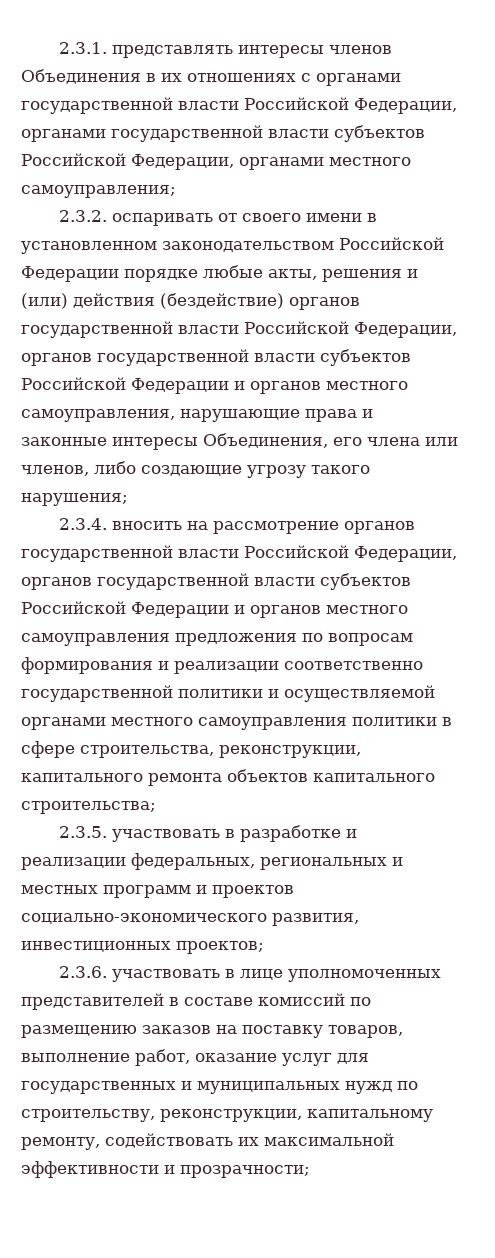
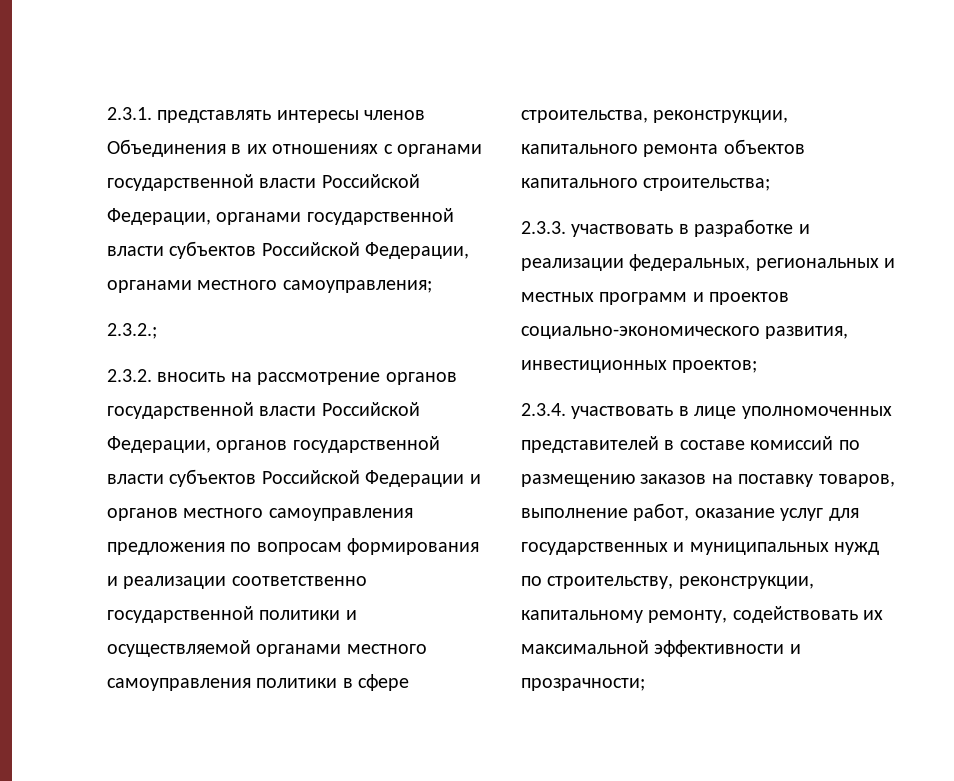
+ 2.3.2.;
- 2.3.2. оспаривать от своего имени в установленном законодательством Российской Федерации порядке любые акты, решения и (или) действия (бездействие) органов государственной власти Российской Федерации, органов государственной власти субъектов Российской Федерации и органов местного самоуправления, нарушающие права и законные интересы Объединения, его члена или членов, либо создающие угрозу такого нарушения;
- 2.3.4. вносить на рассмотрение органов государственной власти Российской Федерации, органов государственной власти субъектов Российской Федерации и органов местного самоуправления предложения по вопросам формирования и реализации соответственно государственной политики и осуществляемой органами местного самоуправления политики в сфере строительства, реконструкции, капитального ремонта объектов капитального строительства;
+ 2.3.2. вносить на рассмотрение органов государственной власти Российской Федерации, органов государственной власти субъектов Российской Федерации и органов местного самоуправления предложения по вопросам формирования и реализации соответственно государственной политики и осуществляемой органами местного самоуправления политики в сфере строительства, реконструкции, капитального ремонта объектов капитального строительства;
- 2.3.5. участвовать в разработке и реализации федеральных, региональных и местных программ и проектов социально-экономического развития, инвестиционных проектов;
+ 2.3.3. участвовать в разработке и реализации федеральных, региональных и местных программ и проектов социально-экономического развития, инвестиционных проектов;
- 2.3.6. участвовать в лице уполномоченных представителей в составе комиссий по размещению заказов на поставку товаров, выполнение работ, оказание услуг для государственных и муниципальных нужд по строительству, реконструкции, капитальному ремонту, содействовать их максимальной эффективности и прозрачности;
+ 2.3.4. участвовать в лице уполномоченных представителей в составе комиссий по размещению заказов на поставку товаров, выполнение работ, оказание услуг для государственных и муниципальных нужд по строительству, реконструкции, капитальному ремонту, содействовать их максимальной эффективности и прозрачности;

